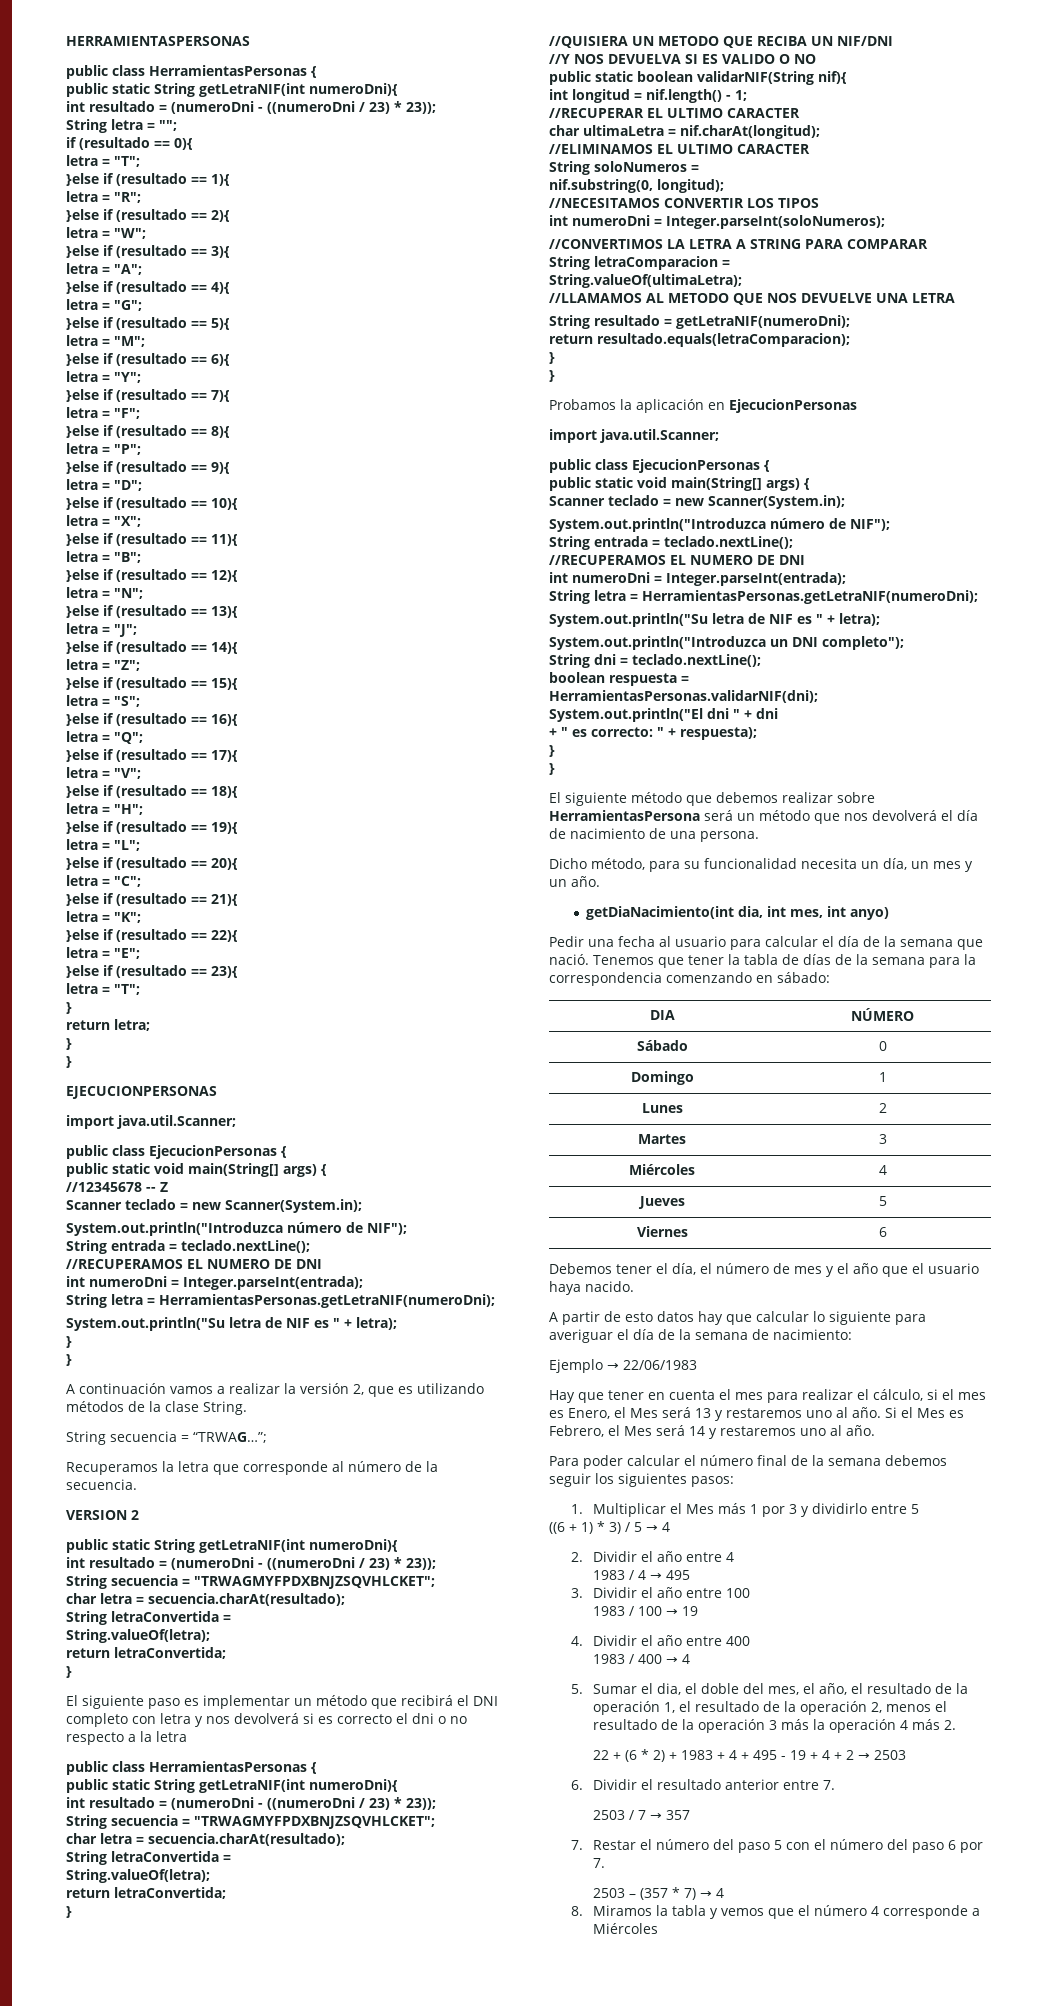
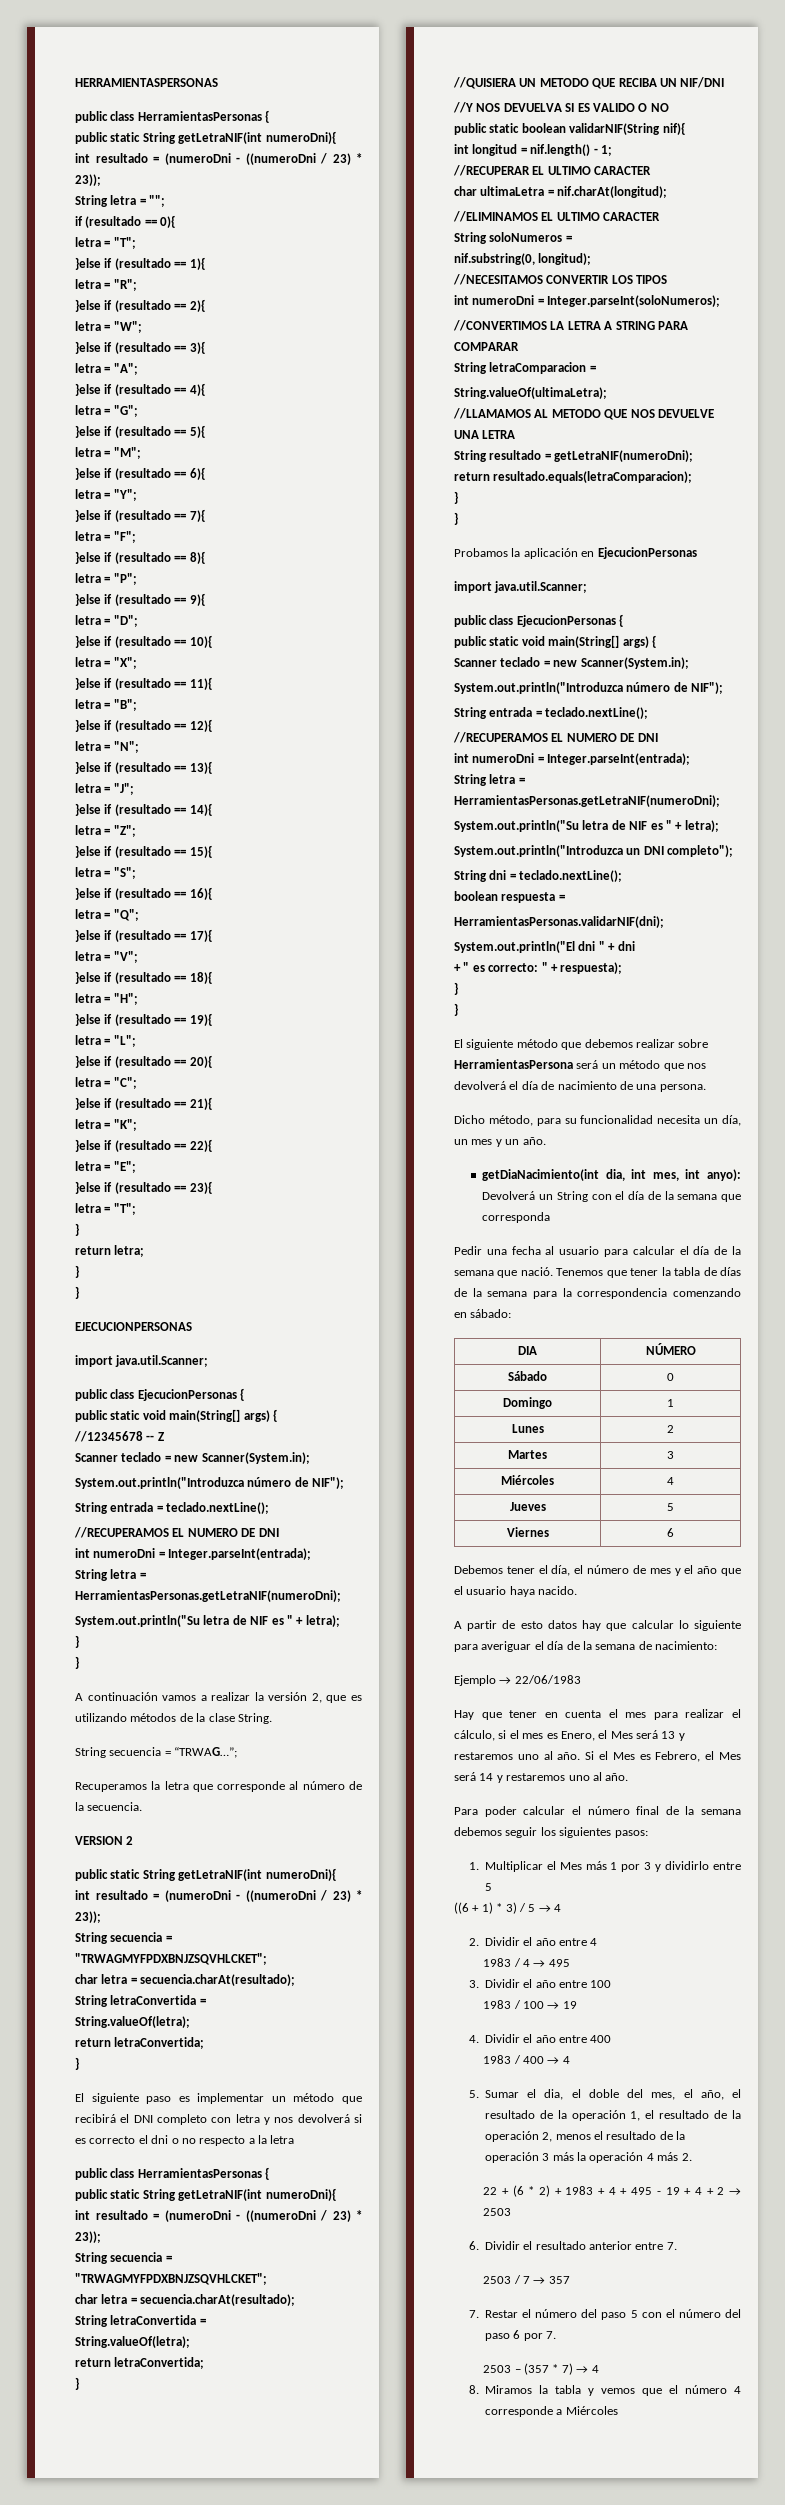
- getDiaNacimiento(int dia, int mes, int anyo)
+ getDiaNacimiento(int dia, int mes, int anyo): Devolverá un String con el día de la semana que corresponda

